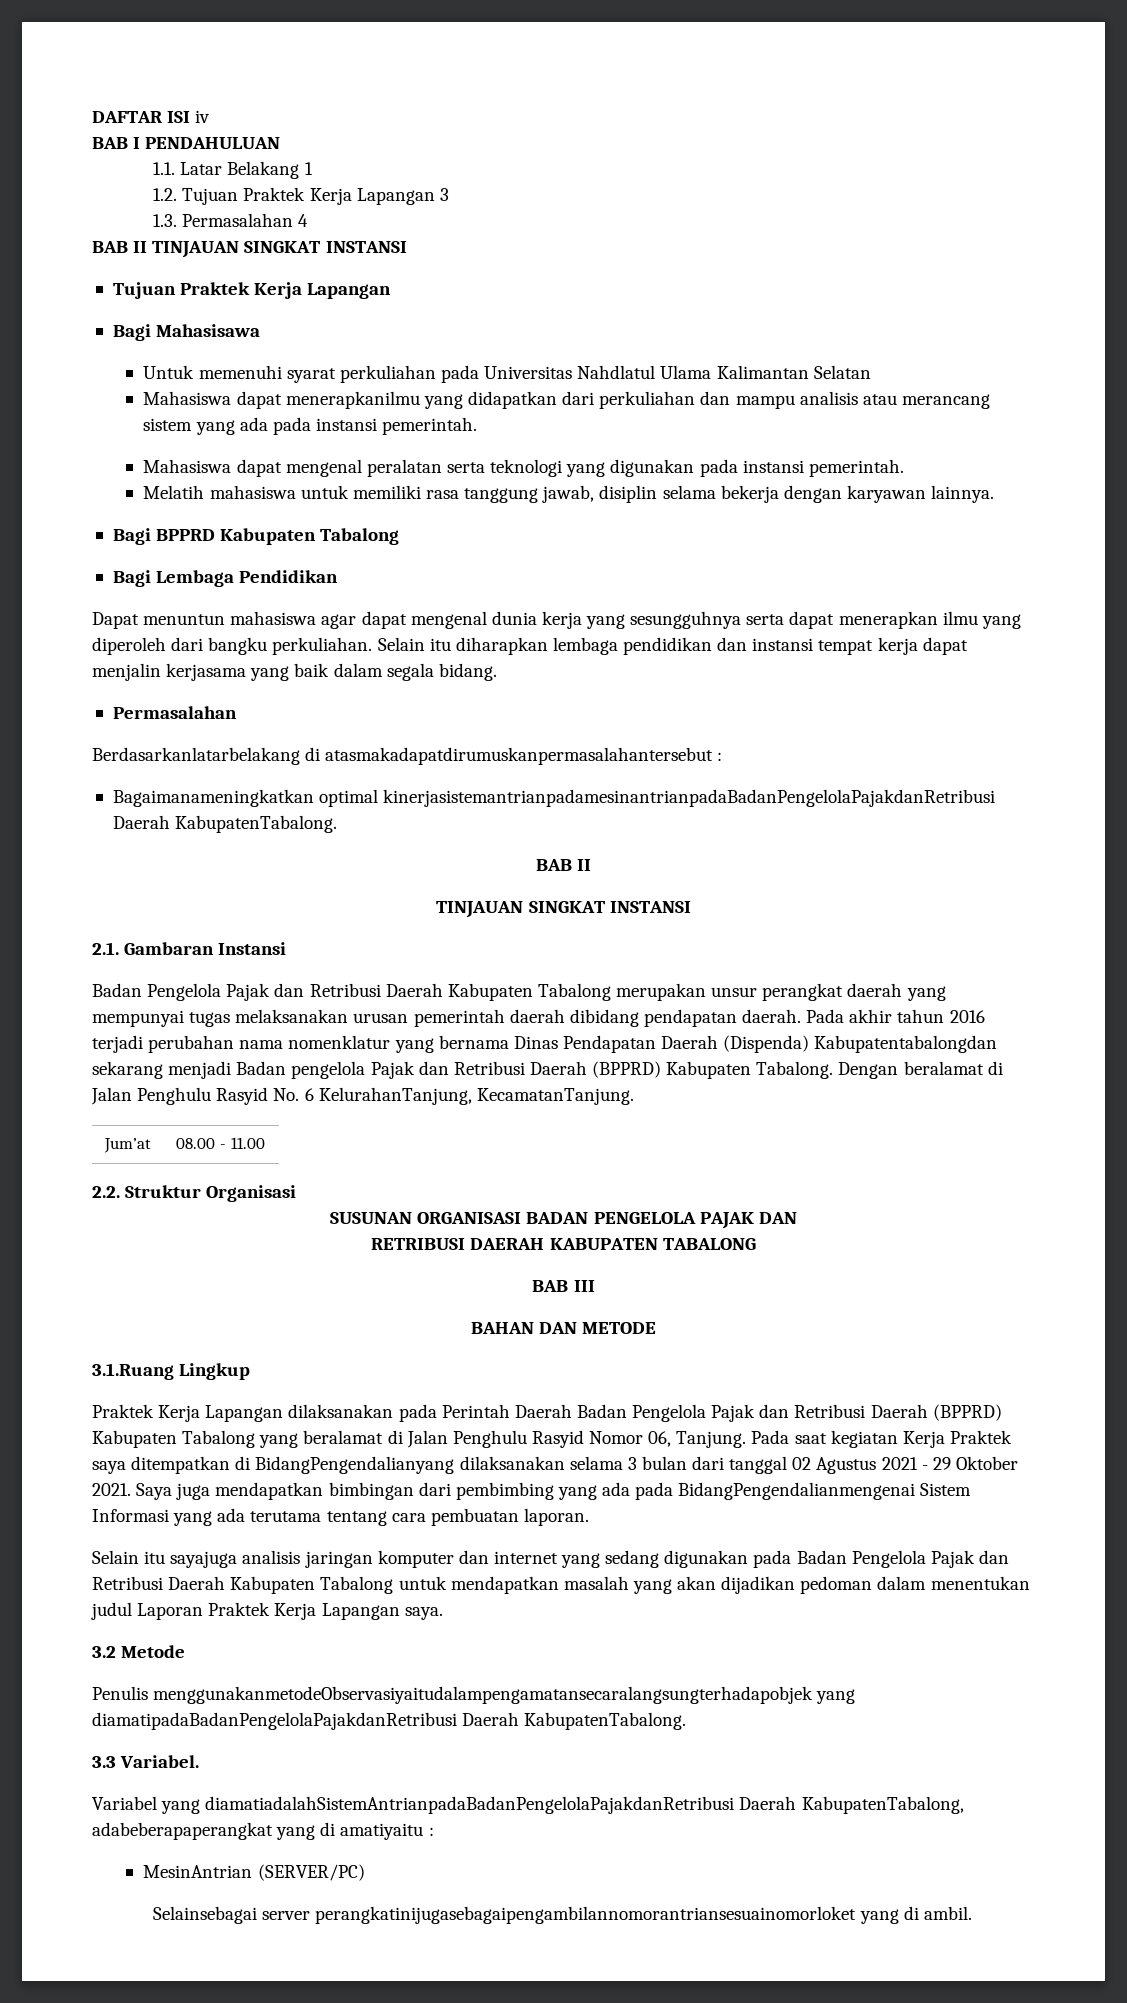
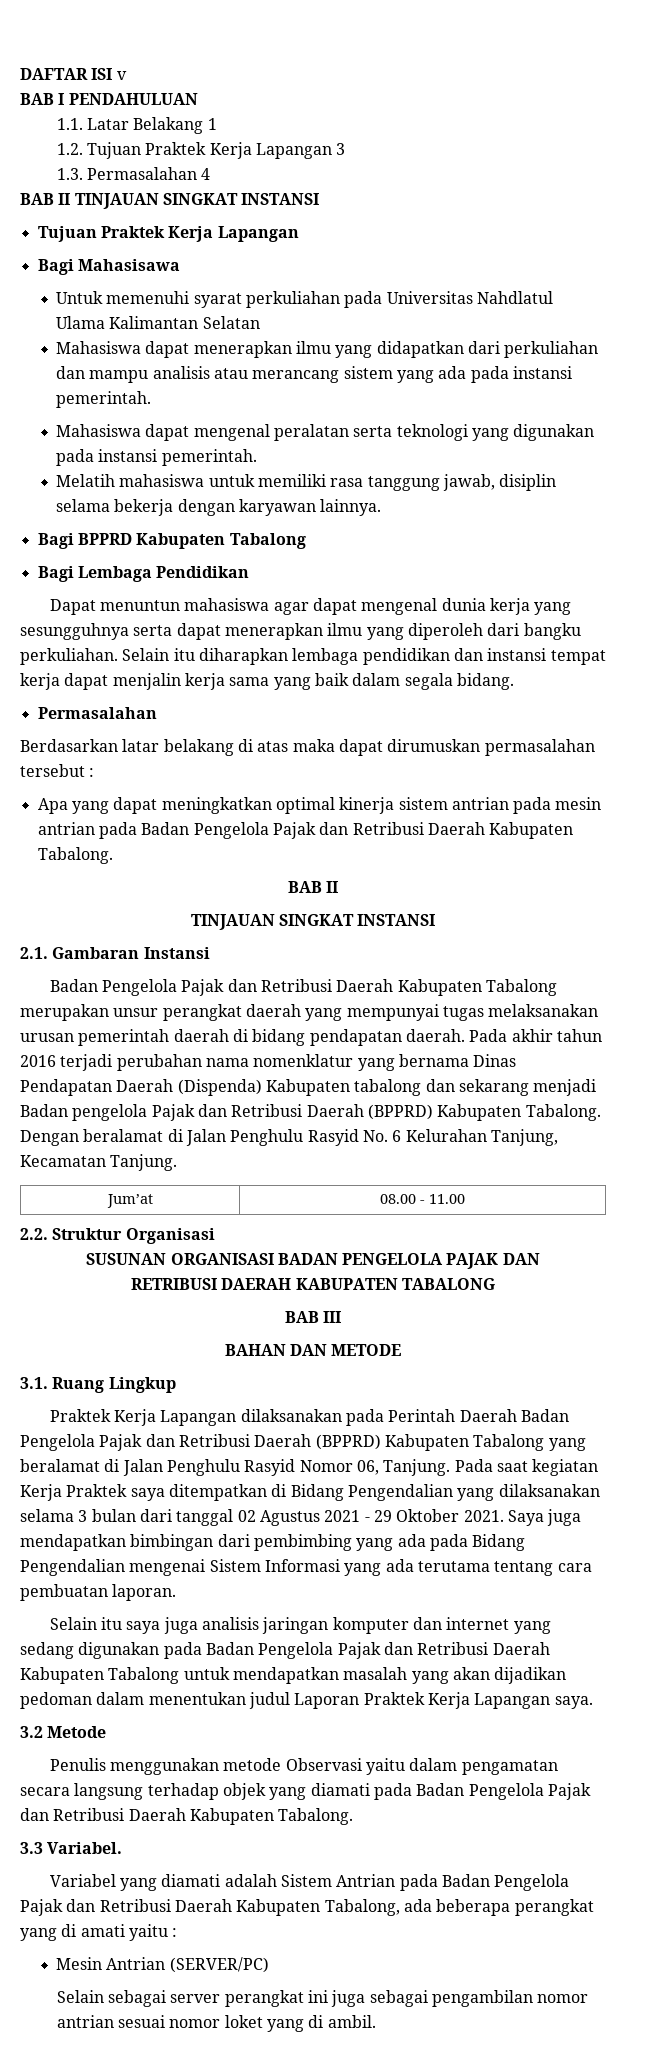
- DAFTAR ISI iv
+ DAFTAR ISI v
- Mahasiswa dapat menerapkanilmu yang didapatkan dari perkuliahan dan mampu analisis atau merancang sistem yang ada pada instansi pemerintah.
+ Mahasiswa dapat menerapkan ilmu yang didapatkan dari perkuliahan dan mampu analisis atau merancang sistem yang ada pada instansi pemerintah.
- Selain itu diharapkan lembaga pendidikan dan instansi tempat kerja dapat menjalin kerjasama yang baik dalam segala bidang.
+ Selain itu diharapkan lembaga pendidikan dan instansi tempat kerja dapat menjalin kerja sama yang baik dalam segala bidang.
- Berdasarkanlatarbelakang di atasmakadapatdirumuskanpermasalahantersebut :
- Bagaimanameningkatkan optimal kinerjasistemantrianpadamesinantrianpadaBadanPengelolaPajakdanRetribusi Daerah KabupatenTabalong.
+ Berdasarkan latar belakang di atas maka dapat dirumuskan permasalahan tersebut :
+ Apa yang dapat meningkatkan optimal kinerja sistem antrian pada mesin antrian pada Badan Pengelola Pajak dan Retribusi Daerah Kabupaten Tabalong.
- Badan Pengelola Pajak dan Retribusi Daerah Kabupaten Tabalong merupakan unsur perangkat daerah yang mempunyai tugas melaksanakan urusan pemerintah daerah dibidang pendapatan daerah.
+ Badan Pengelola Pajak dan Retribusi Daerah Kabupaten Tabalong merupakan unsur perangkat daerah yang mempunyai tugas melaksanakan urusan pemerintah daerah di bidang pendapatan daerah.
- Pada akhir tahun 2016 terjadi perubahan nama nomenklatur yang bernama Dinas Pendapatan Daerah (Dispenda) Kabupatentabalongdan sekarang menjadi Badan pengelola Pajak dan Retribusi Daerah (BPPRD) Kabupaten Tabalong.
+ Pada akhir tahun 2016 terjadi perubahan nama nomenklatur yang bernama Dinas Pendapatan Daerah (Dispenda) Kabupaten tabalong dan sekarang menjadi Badan pengelola Pajak dan Retribusi Daerah (BPPRD) Kabupaten Tabalong.
- Dengan beralamat di Jalan Penghulu Rasyid No. 6 KelurahanTanjung, KecamatanTanjung.
+ Dengan beralamat di Jalan Penghulu Rasyid No. 6 Kelurahan Tanjung, Kecamatan Tanjung.
- 3.1.Ruang Lingkup
+ 3.1. Ruang Lingkup
- Pada saat kegiatan Kerja Praktek saya ditempatkan di BidangPengendalianyang dilaksanakan selama 3 bulan dari tanggal 02 Agustus 2021 - 29 Oktober 2021.
+ Pada saat kegiatan Kerja Praktek saya ditempatkan di Bidang Pengendalian yang dilaksanakan selama 3 bulan dari tanggal 02 Agustus 2021 - 29 Oktober 2021.
- Saya juga mendapatkan bimbingan dari pembimbing yang ada pada BidangPengendalianmengenai Sistem Informasi yang ada terutama tentang cara pembuatan laporan.
+ Saya juga mendapatkan bimbingan dari pembimbing yang ada pada Bidang Pengendalian mengenai Sistem Informasi yang ada terutama tentang cara pembuatan laporan.
- Selain itu sayajuga analisis jaringan komputer dan internet yang sedang digunakan pada Badan Pengelola Pajak dan Retribusi Daerah Kabupaten Tabalong untuk mendapatkan masalah yang akan dijadikan pedoman dalam menentukan judul Laporan Praktek Kerja Lapangan saya.
+ Selain itu saya juga analisis jaringan komputer dan internet yang sedang digunakan pada Badan Pengelola Pajak dan Retribusi Daerah Kabupaten Tabalong untuk mendapatkan masalah yang akan dijadikan pedoman dalam menentukan judul Laporan Praktek Kerja Lapangan saya.
- Penulis menggunakanmetodeObservasiyaitudalampengamatansecaralangsungterhadapobjek yang diamatipadaBadanPengelolaPajakdanRetribusi Daerah KabupatenTabalong.
+ Penulis menggunakan metode Observasi yaitu dalam pengamatan secara langsung terhadap objek yang diamati pada Badan Pengelola Pajak dan Retribusi Daerah Kabupaten Tabalong.
  3.3 Variabel.
- Variabel yang diamatiadalahSistemAntrianpadaBadanPengelolaPajakdanRetribusi Daerah KabupatenTabalong, adabeberapaperangkat yang di amatiyaitu :
- MesinAntrian (SERVER/PC)
+ Variabel yang diamati adalah Sistem Antrian pada Badan Pengelola Pajak dan Retribusi Daerah Kabupaten Tabalong, ada beberapa perangkat yang di amati yaitu :
+ Mesin Antrian (SERVER/PC)
- Selainsebagai server perangkatinijugasebagaipengambilannomorantriansesuainomorloket yang di ambil.
+ Selain sebagai server perangkat ini juga sebagai pengambilan nomor antrian sesuai nomor loket yang di ambil.

